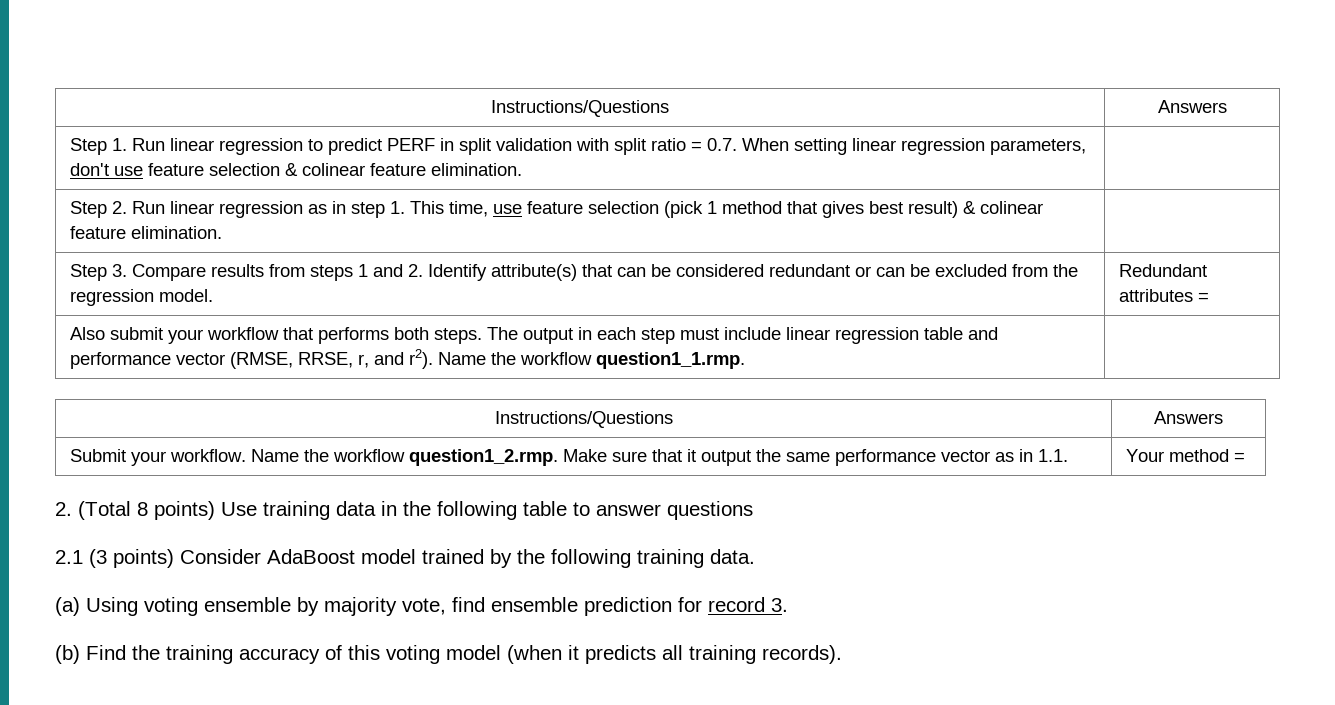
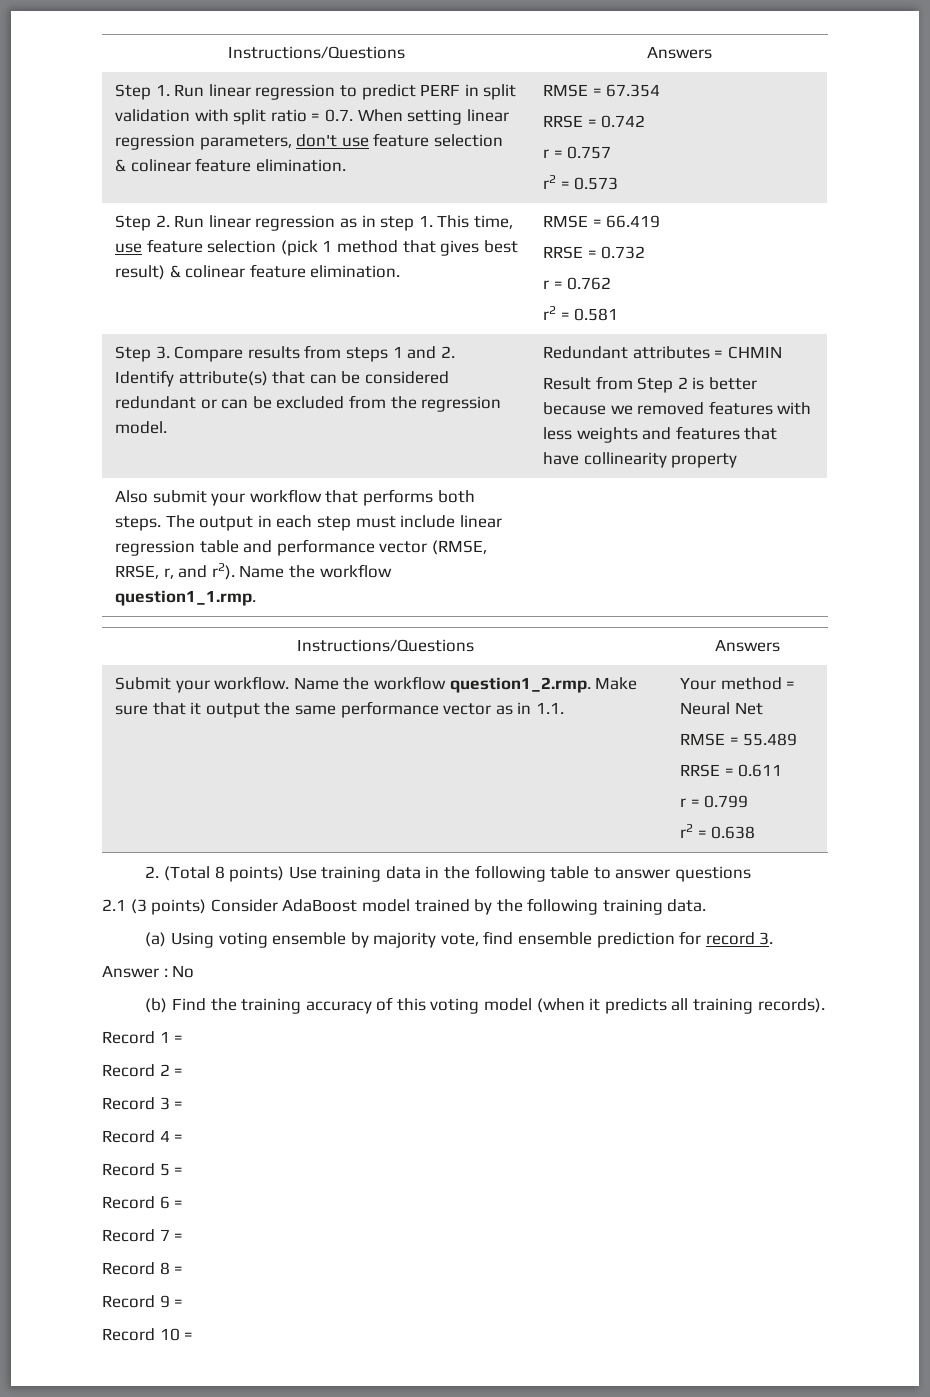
+ RMSE = 67.354
+ RRSE = 0.742
+ r = 0.757
+ r2 = 0.573
- Step 2. Run linear regression as in step 1. This time, use feature selection (pick 1 method that gives best result) & colinear feature elimination. |
+ Step 2. Run linear regression as in step 1. This time, use feature selection (pick 1 method that gives best result) & colinear feature elimination. | RMSE = 66.419
+ RRSE = 0.732
+ r = 0.762
+ r2 = 0.581
- Redundant attributes =
+ Redundant attributes = CHMIN
+ Result from Step 2 is better because we removed features with less weights and features that have collinearity property
- Submit your workflow. Name the workflow question1_2.rmp. Make sure that it output the same performance vector as in 1.1. | Your method =
+ Submit your workflow. Name the workflow question1_2.rmp. Make sure that it output the same performance vector as in 1.1. | Your method = Neural Net
+ RMSE = 55.489
+ RRSE = 0.611
+ r = 0.799
+ r2 = 0.638
+ Answer : No
+ Record 1 =
+ Record 2 =
+ Record 3 =
+ Record 4 =
+ Record 5 =
+ Record 6 =
+ Record 7 =
+ Record 8 =
+ Record 9 =
+ Record 10 =

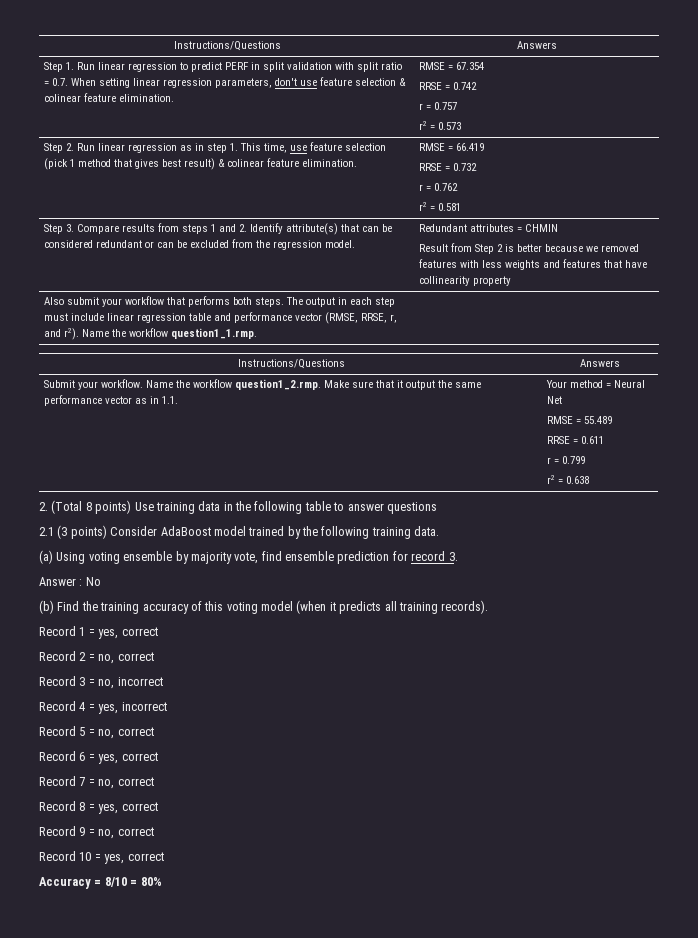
- Record 1 =
+ Record 1 = yes, correct
- Record 2 =
+ Record 2 = no, correct
- Record 3 =
+ Record 3 = no, incorrect
- Record 4 =
+ Record 4 = yes, incorrect
- Record 5 =
+ Record 5 = no, correct
- Record 6 =
+ Record 6 = yes, correct
- Record 7 =
+ Record 7 = no, correct
- Record 8 =
+ Record 8 = yes, correct
- Record 9 =
+ Record 9 = no, correct
- Record 10 =
+ Record 10 = yes, correct
+ Accuracy = 8/10 = 80%

